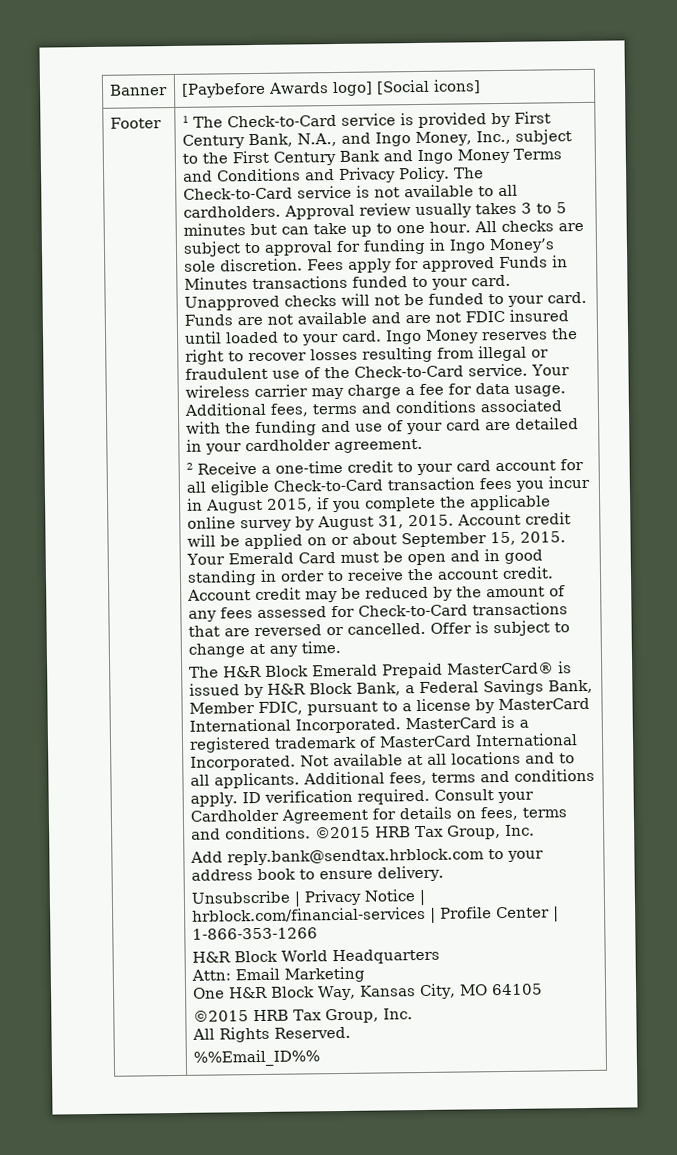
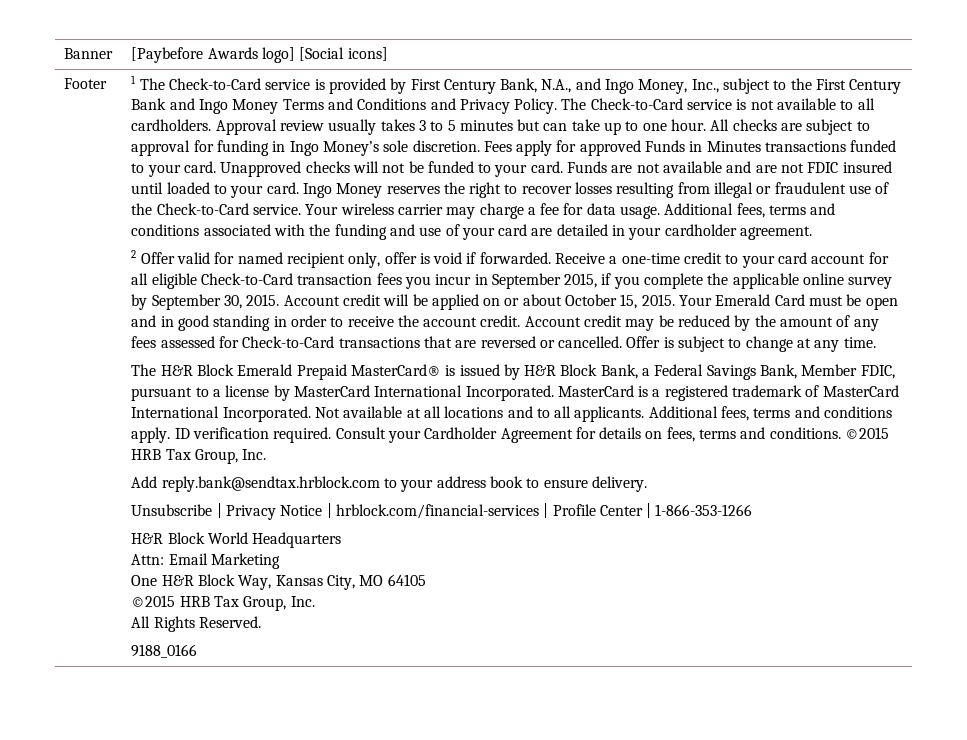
- 2 Receive a one-time credit to your card account for all eligible Check-to-Card transaction fees you incur in August 2015, if you complete the applicable online survey by August 31, 2015.
+ 2 Offer valid for named recipient only, offer is void if forwarded. Receive a one-time credit to your card account for all eligible Check-to-Card transaction fees you incur in September 2015, if you complete the applicable online survey by September 30, 2015.
- Account credit will be applied on or about September 15, 2015.
+ Account credit will be applied on or about October 15, 2015.
- %%Email_ID%%
+ 9188_0166

